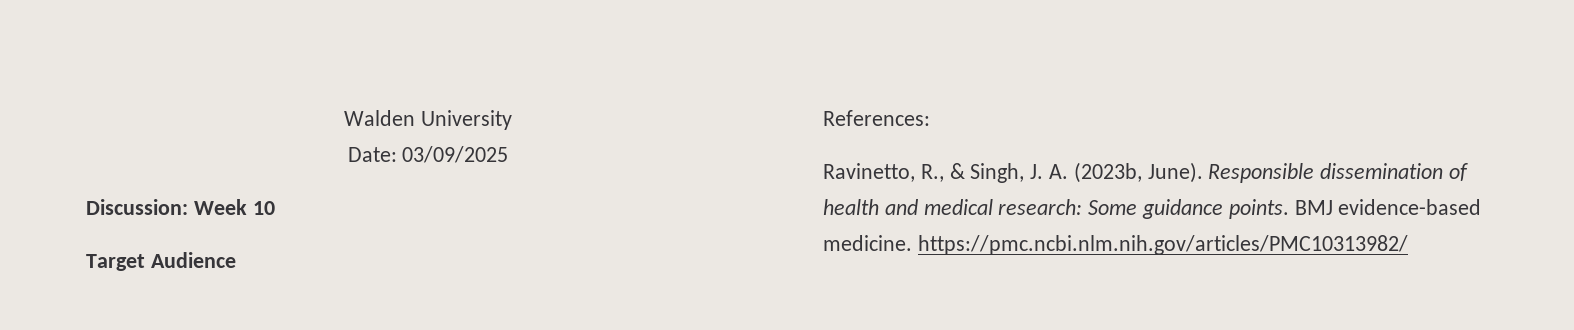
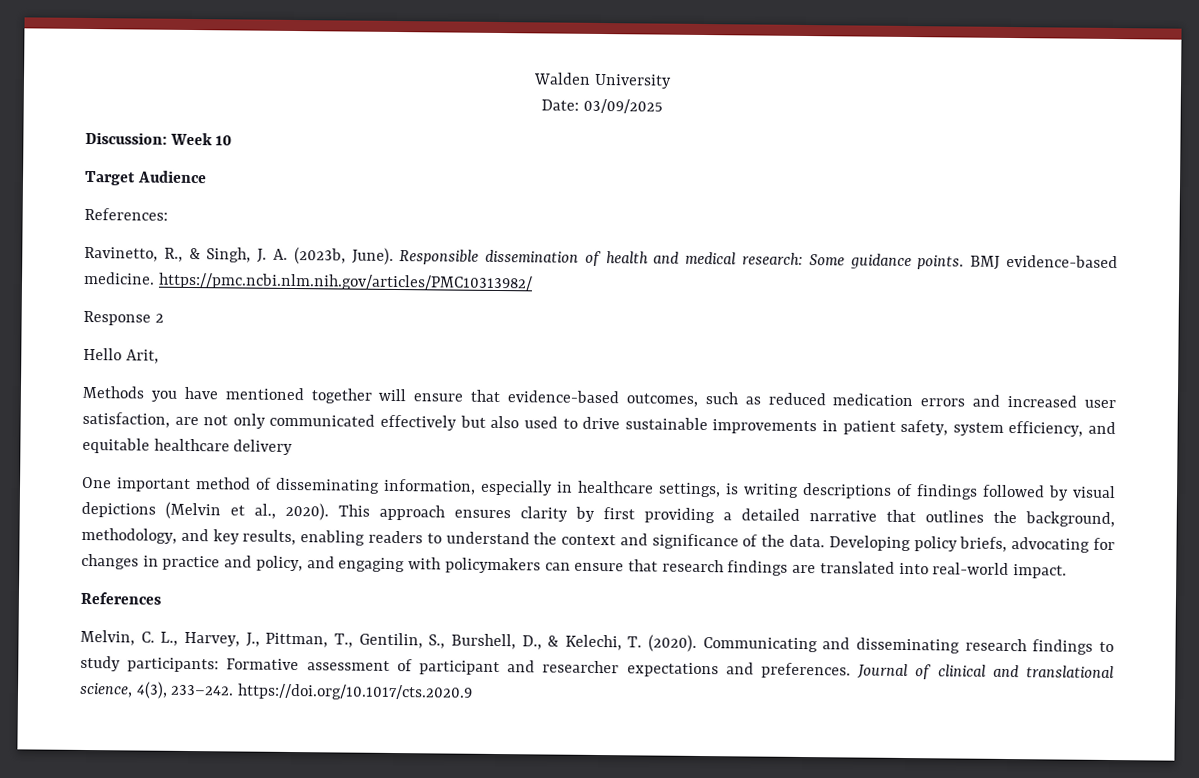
+ Response 2
+ Hello Arit,
+ Methods you have mentioned together will ensure that evidence-based outcomes, such as reduced medication errors and increased user satisfaction, are not only communicated effectively but also used to drive sustainable improvements in patient safety, system efficiency, and equitable healthcare delivery
+ One important method of disseminating information, especially in healthcare settings, is writing descriptions of findings followed by visual depictions (Melvin et al., 2020). This approach ensures clarity by first providing a detailed narrative that outlines the background, methodology, and key results, enabling readers to understand the context and significance of the data. Developing policy briefs, advocating for changes in practice and policy, and engaging with policymakers can ensure that research findings are translated into real-world impact.
+ References
+ Melvin, C. L., Harvey, J., Pittman, T., Gentilin, S., Burshell, D., & Kelechi, T. (2020). Communicating and disseminating research findings to study participants: Formative assessment of participant and researcher expectations and preferences. Journal of clinical and translational science, 4(3), 233–242. https://doi.org/10.1017/cts.2020.9

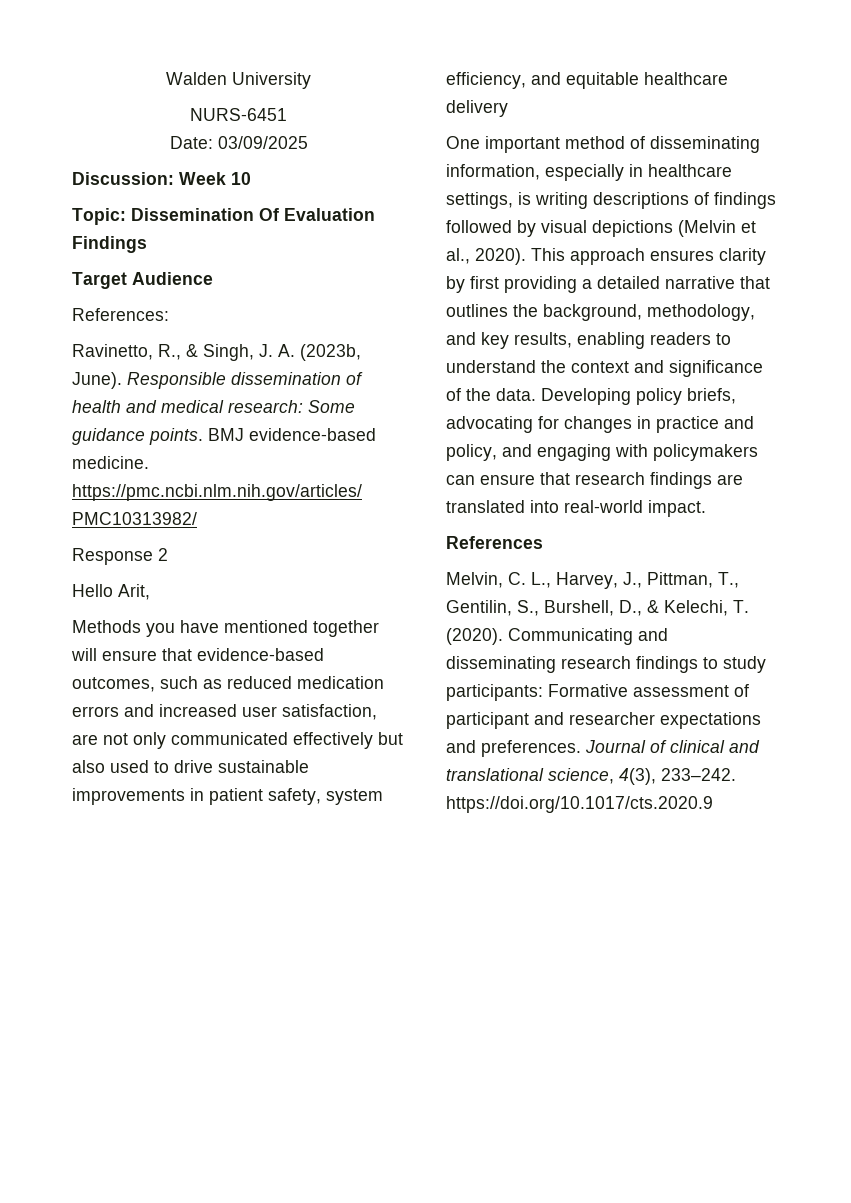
+ NURS-6451
+ Topic: Dissemination Of Evaluation Findings

